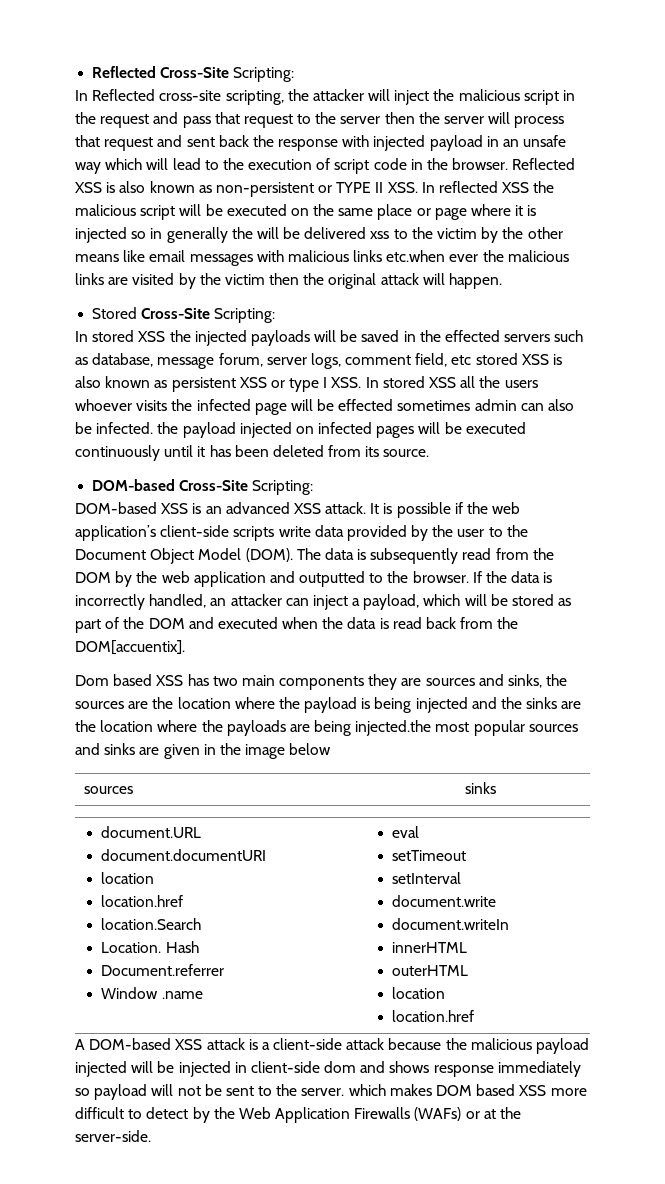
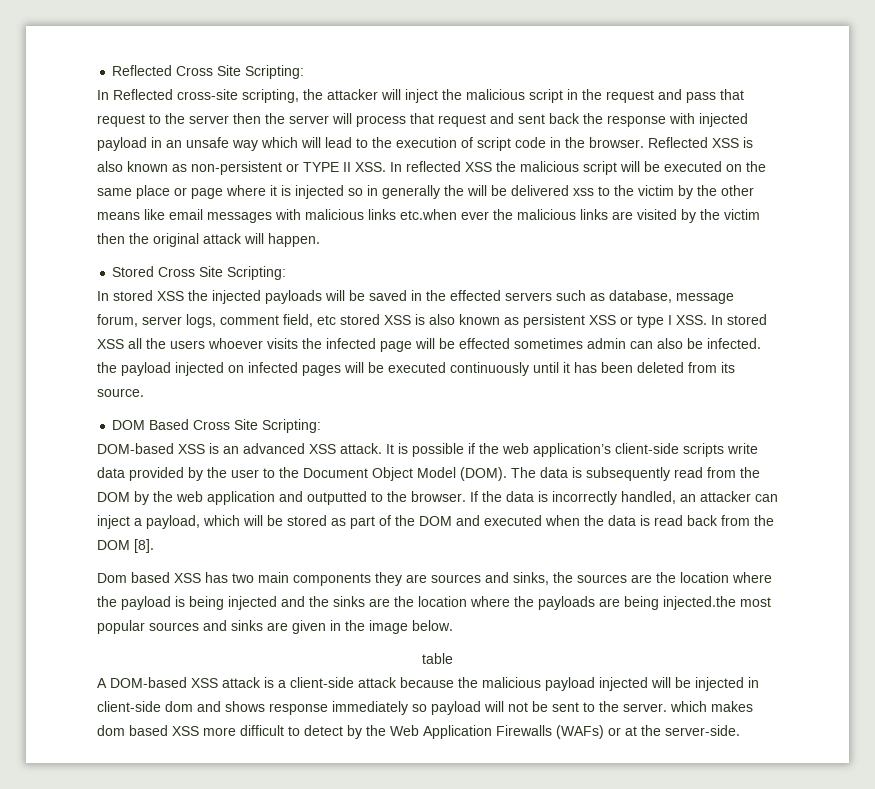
- Reflected Cross-Site Scripting:
+ Reflected Cross Site Scripting:
- Stored Cross-Site Scripting:
+ Stored Cross Site Scripting:
- DOM-based Cross-Site Scripting:
+ DOM Based Cross Site Scripting:
- If the data is incorrectly handled, an attacker can inject a payload, which will be stored as part of the DOM and executed when the data is read back from the DOM[accuentix].
+ If the data is incorrectly handled, an attacker can inject a payload, which will be stored as part of the DOM and executed when the data is read back from the DOM [8].
- Dom based XSS has two main components they are sources and sinks, the sources are the location where the payload is being injected and the sinks are the location where the payloads are being injected.the most popular sources and sinks are given in the image below
- sources | sinks
- document.URL
- document.documentURI
- location
- location.href
- location.Search
- Location. Hash
- Document.referrer
- Window .name | eval
- setTimeout
- setInterval
- document.write
- document.writeIn
- innerHTML
- outerHTML
- location
- location.href
+ Dom based XSS has two main components they are sources and sinks, the sources are the location where the payload is being injected and the sinks are the location where the payloads are being injected.the most popular sources and sinks are given in the image below.
+ table
- A DOM-based XSS attack is a client-side attack because the malicious payload injected will be injected in client-side dom and shows response immediately so payload will not be sent to the server. which makes DOM based XSS more difficult to detect by the Web Application Firewalls (WAFs) or at the server-side.
+ A DOM-based XSS attack is a client-side attack because the malicious payload injected will be injected in client-side dom and shows response immediately so payload will not be sent to the server. which makes dom based XSS more difficult to detect by the Web Application Firewalls (WAFs) or at the server-side.

